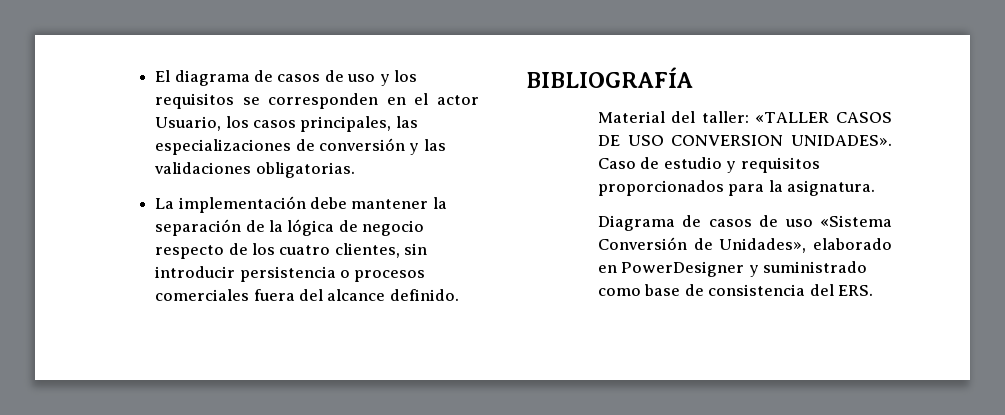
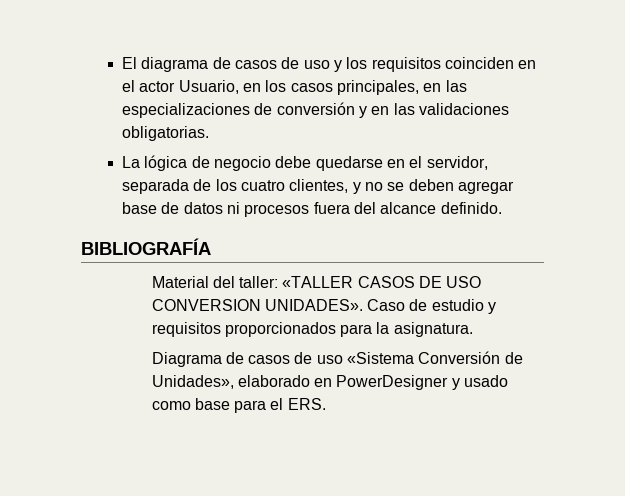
- El diagrama de casos de uso y los requisitos se corresponden en el actor Usuario, los casos principales, las especializaciones de conversión y las validaciones obligatorias.
+ El diagrama de casos de uso y los requisitos coinciden en el actor Usuario, en los casos principales, en las especializaciones de conversión y en las validaciones obligatorias.
- La implementación debe mantener la separación de la lógica de negocio respecto de los cuatro clientes, sin introducir persistencia o procesos comerciales fuera del alcance definido.
+ La lógica de negocio debe quedarse en el servidor, separada de los cuatro clientes, y no se deben agregar base de datos ni procesos fuera del alcance definido.
- Diagrama de casos de uso «Sistema Conversión de Unidades», elaborado en PowerDesigner y suministrado como base de consistencia del ERS.
+ Diagrama de casos de uso «Sistema Conversión de Unidades», elaborado en PowerDesigner y usado como base para el ERS.

